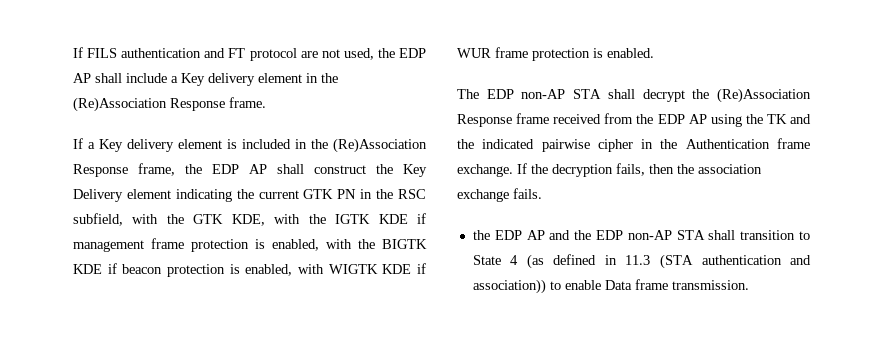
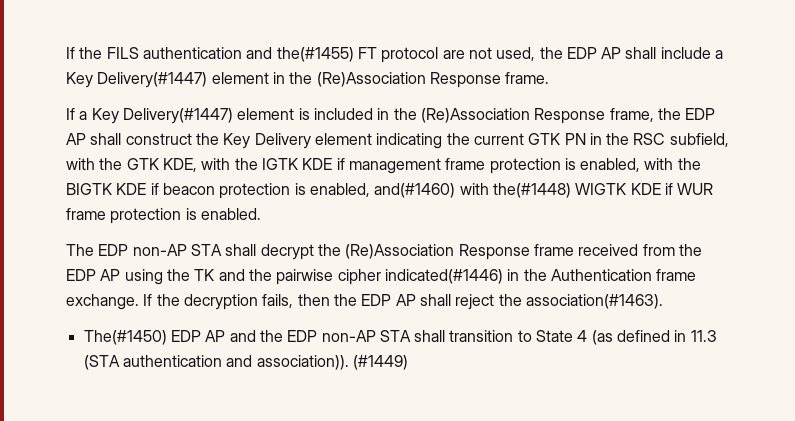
- If FILS authentication and FT protocol are not used, the EDP AP shall include a Key delivery element in the (Re)Association Response frame.
+ If the FILS authentication and the(#1455) FT protocol are not used, the EDP AP shall include a Key Delivery(#1447) element in the (Re)Association Response frame.
- If a Key delivery element is included in the (Re)Association Response frame, the EDP AP shall construct the Key Delivery element indicating the current GTK PN in the RSC subfield, with the GTK KDE, with the IGTK KDE if management frame protection is enabled, with the BIGTK KDE if beacon protection is enabled, with WIGTK KDE if WUR frame protection is enabled.
+ If a Key Delivery(#1447) element is included in the (Re)Association Response frame, the EDP AP shall construct the Key Delivery element indicating the current GTK PN in the RSC subfield, with the GTK KDE, with the IGTK KDE if management frame protection is enabled, with the BIGTK KDE if beacon protection is enabled, and(#1460) with the(#1448) WIGTK KDE if WUR frame protection is enabled.
- The EDP non-AP STA shall decrypt the (Re)Association Response frame received from the EDP AP using the TK and the indicated pairwise cipher in the Authentication frame exchange.
+ The EDP non-AP STA shall decrypt the (Re)Association Response frame received from the EDP AP using the TK and the pairwise cipher indicated(#1446) in the Authentication frame exchange.
- If the decryption fails, then the association exchange fails.
- the EDP AP and the EDP non-AP STA shall transition to State 4 (as defined in 11.3 (STA authentication and association)) to enable Data frame transmission.
+ If the decryption fails, then the EDP AP shall reject the association(#1463).
+ The(#1450) EDP AP and the EDP non-AP STA shall transition to State 4 (as defined in 11.3 (STA authentication and association)). (#1449)

